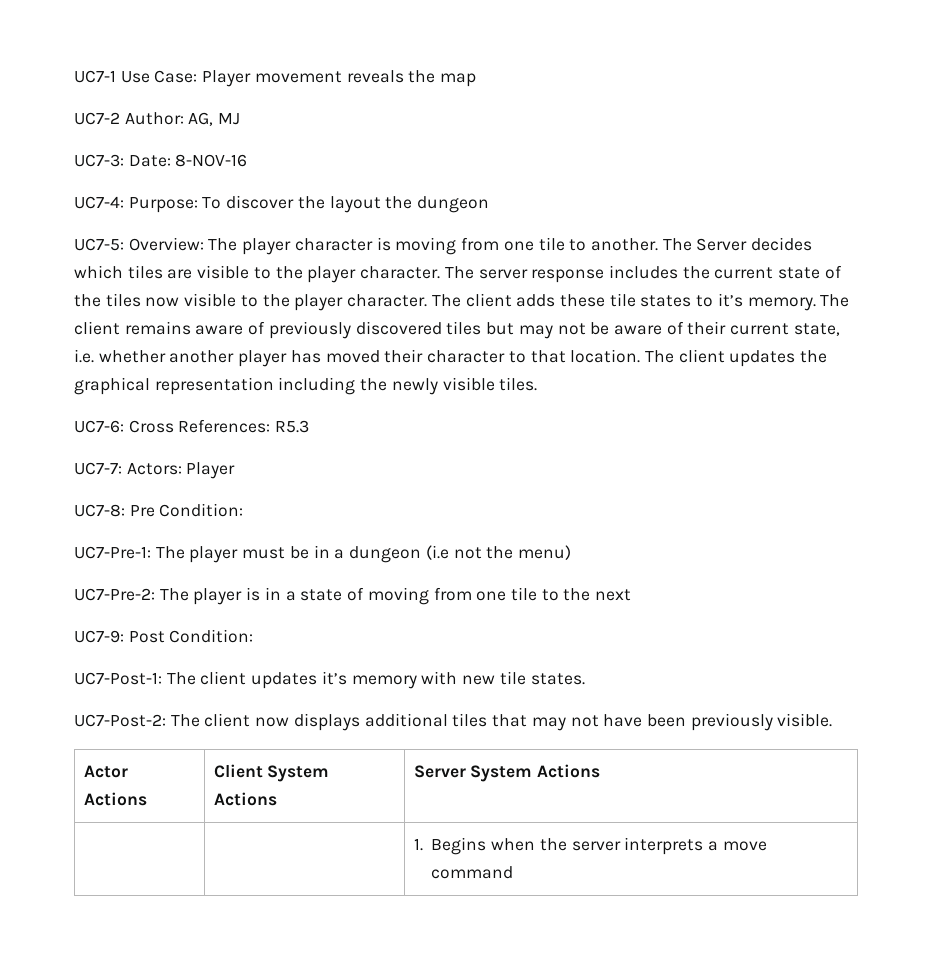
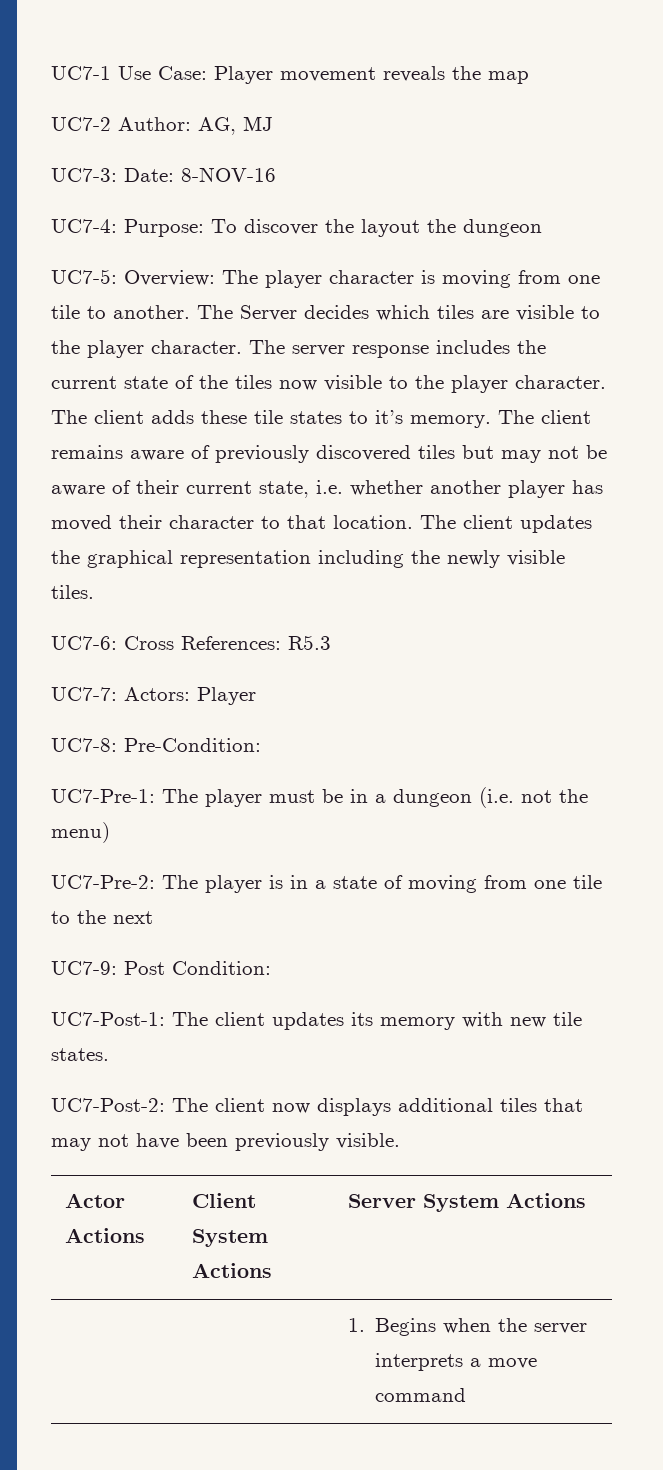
- UC7-8: Pre Condition:
+ UC7-8: Pre-Condition:
- UC7-Pre-1: The player must be in a dungeon (i.e not the menu)
+ UC7-Pre-1: The player must be in a dungeon (i.e. not the menu)
- UC7-Post-1: The client updates it’s memory with new tile states.
+ UC7-Post-1: The client updates its memory with new tile states.

